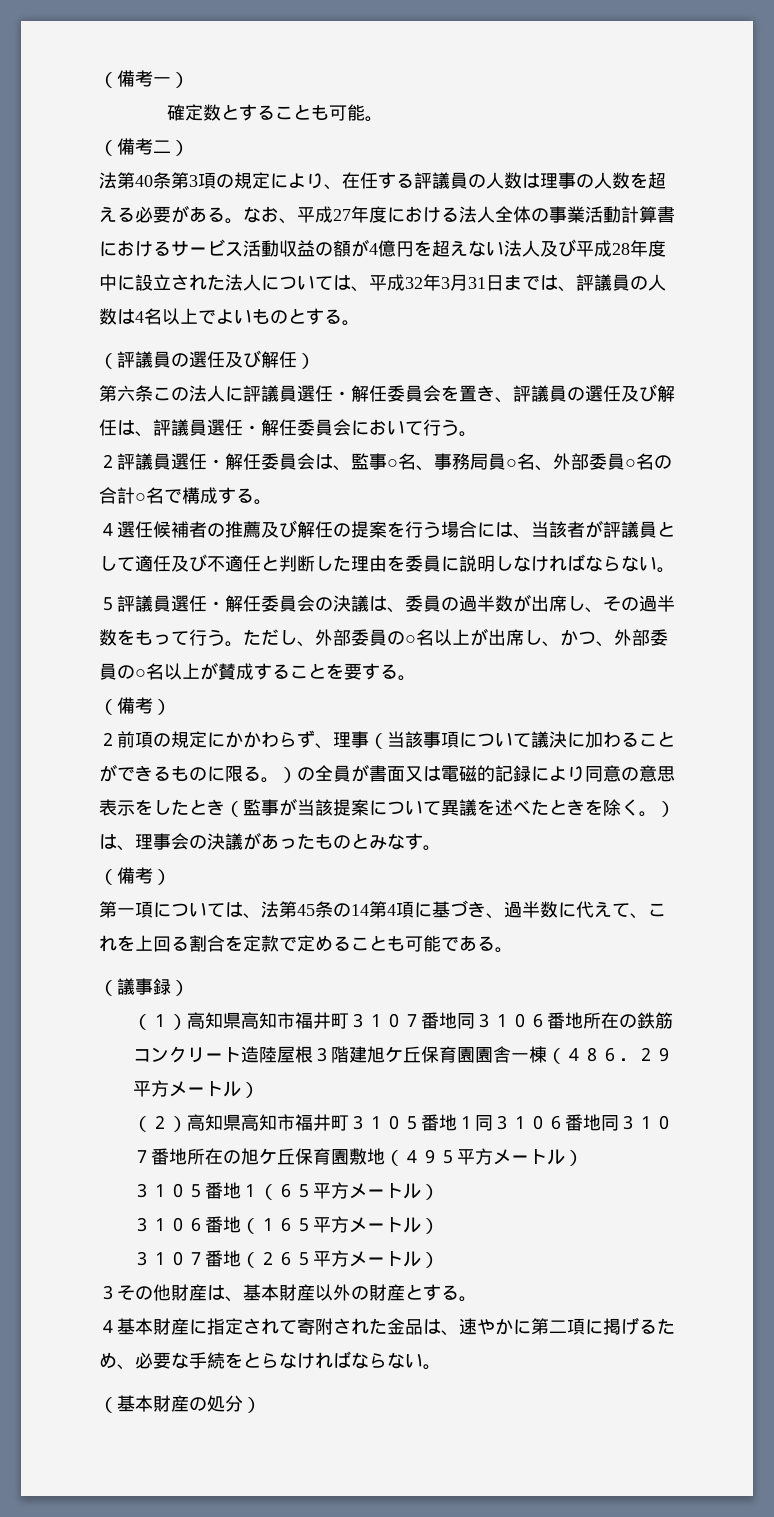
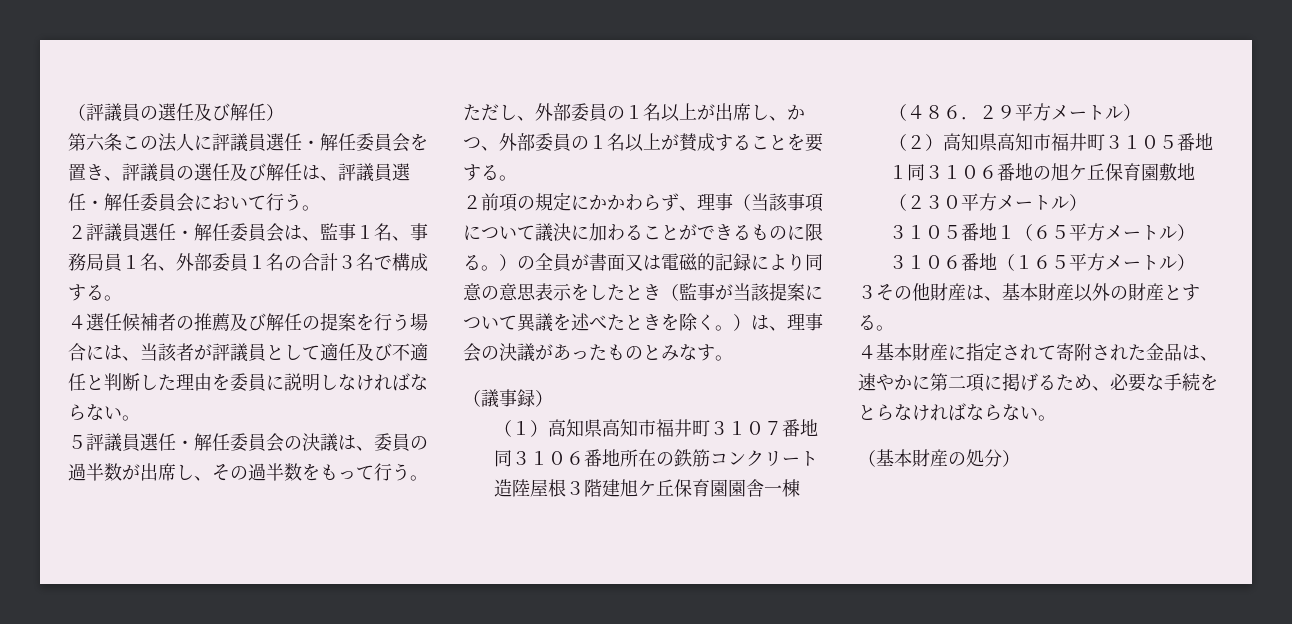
- （備考一）
- 確定数とすることも可能。
- （備考二）
- 法第40条第3項の規定により、在任する評議員の人数は理事の人数を超える必要がある。なお、平成27年度における法人全体の事業活動計算書におけるサービス活動収益の額が4億円を超えない法人及び平成28年度中に設立された法人については、平成32年3月31日までは、評議員の人数は4名以上でよいものとする。
- ２評議員選任・解任委員会は、監事○名、事務局員○名、外部委員○名の合計○名で構成する。
+ ２評議員選任・解任委員会は、監事１名、事務局員１名、外部委員１名の合計３名で構成する。
- ただし、外部委員の○名以上が出席し、かつ、外部委員の○名以上が賛成することを要する。
- （備考）
+ ただし、外部委員の１名以上が出席し、かつ、外部委員の１名以上が賛成することを要する。
  ２前項の規定にかかわらず、理事（当該事項について議決に加わることができるものに限る。）の全員が書面又は電磁的記録により同意の意思表示をしたとき（監事が当該提案について異議を述べたときを除く。）は、理事会の決議があったものとみなす。
- （備考）
- 第一項については、法第45条の14第4項に基づき、過半数に代えて、これを上回る割合を定款で定めることも可能である。
- （２）高知県高知市福井町３１０５番地１同３１０６番地同３１０７番地所在の旭ケ丘保育園敷地（４９５平方メートル）
+ （２）高知県高知市福井町３１０５番地１同３１０６番地の旭ケ丘保育園敷地（２３０平方メートル）
- ３１０７番地（２６５平方メートル）

